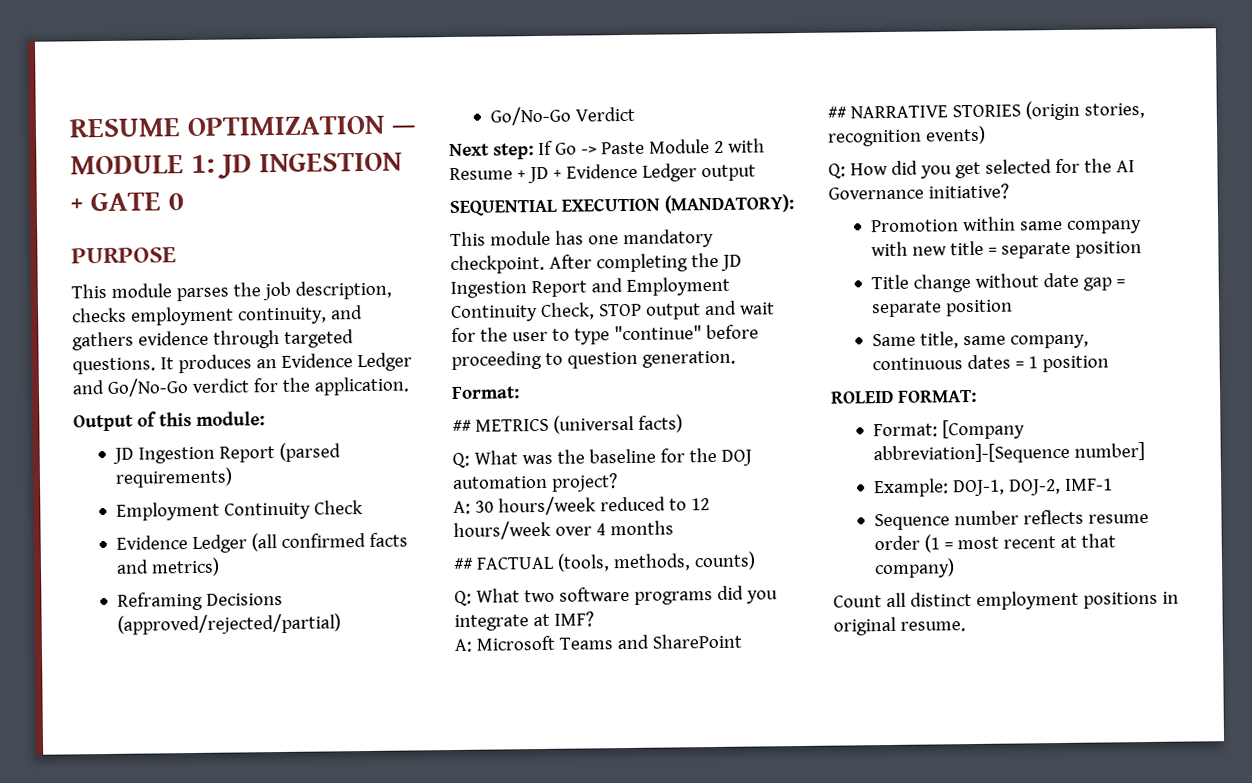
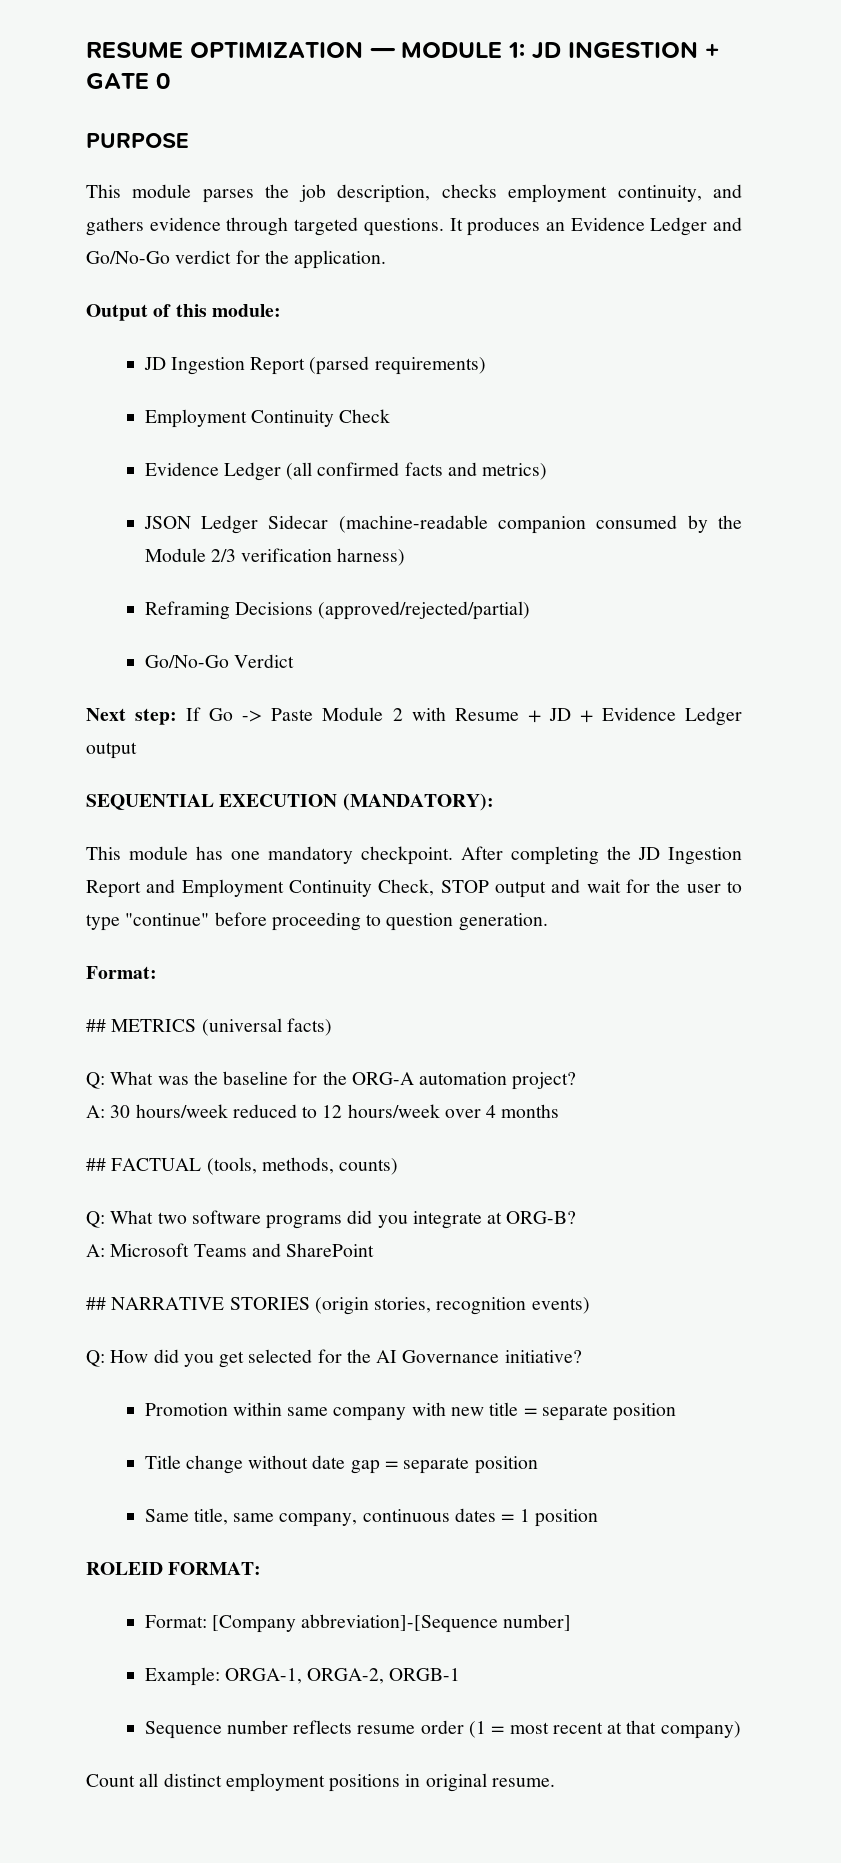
+ JSON Ledger Sidecar (machine-readable companion consumed by the Module 2/3 verification harness)
- Q: What was the baseline for the DOJ automation project?
+ Q: What was the baseline for the ORG-A automation project?
- Q: What two software programs did you integrate at IMF?
+ Q: What two software programs did you integrate at ORG-B?
- Example: DOJ-1, DOJ-2, IMF-1
+ Example: ORGA-1, ORGA-2, ORGB-1

